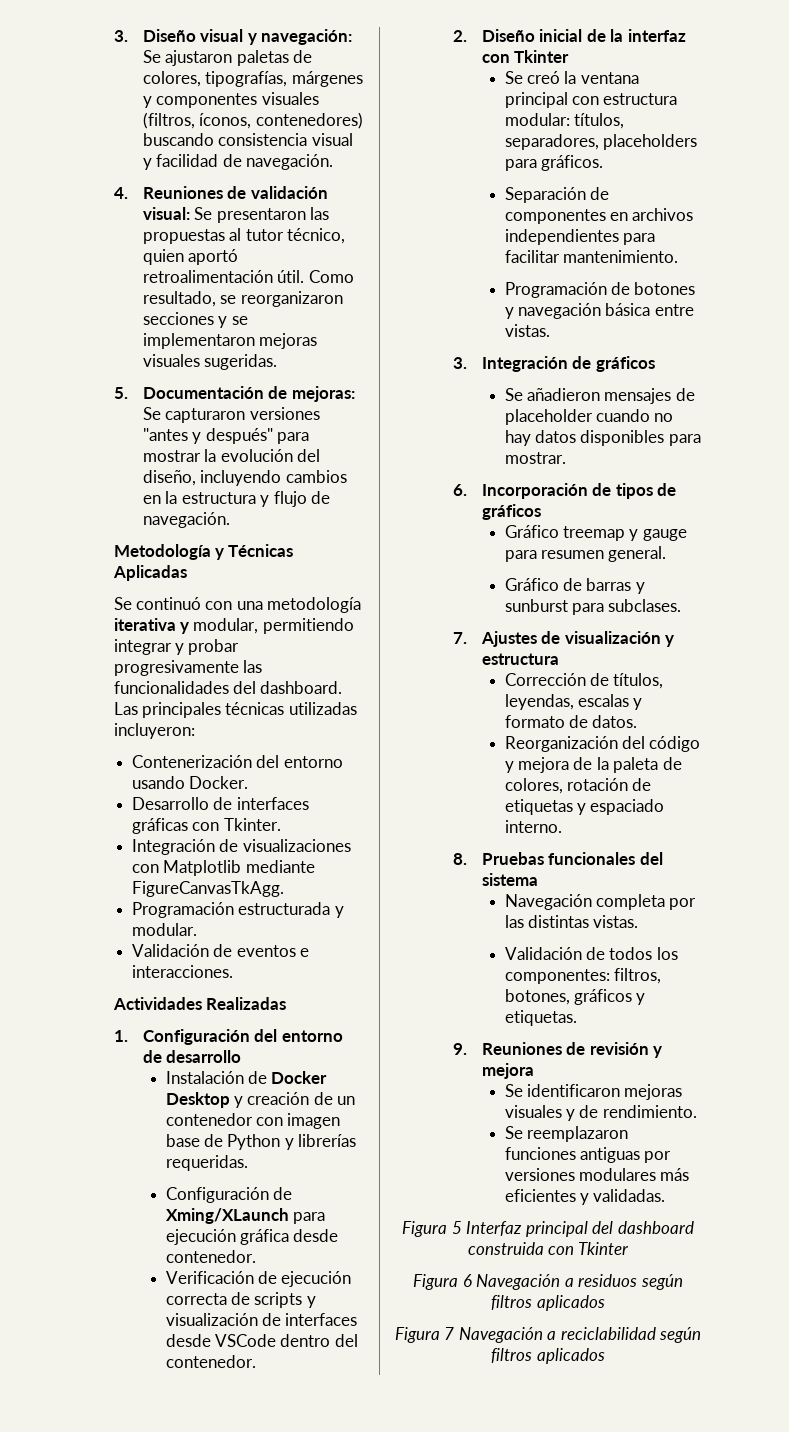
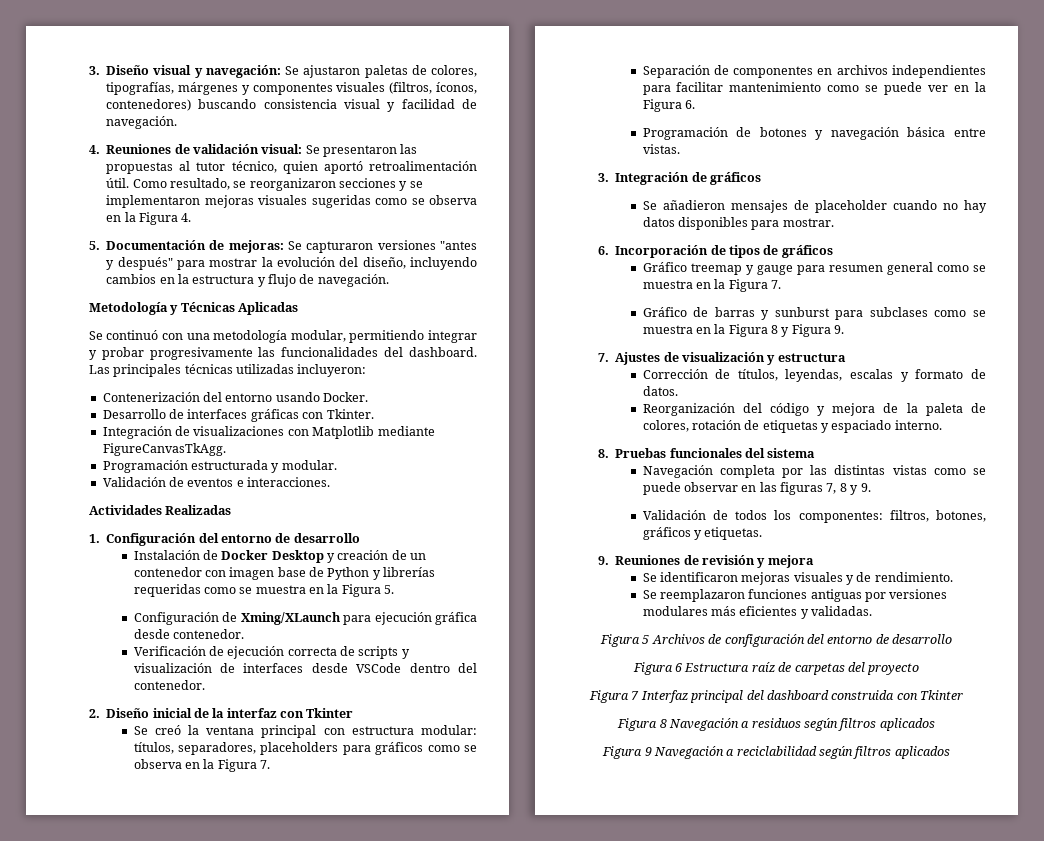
- Como resultado, se reorganizaron secciones y se implementaron mejoras visuales sugeridas.
+ Como resultado, se reorganizaron secciones y se implementaron mejoras visuales sugeridas como se observa en la Figura 4.
- Se continuó con una metodología iterativa y modular, permitiendo integrar y probar progresivamente las funcionalidades del dashboard.
+ Se continuó con una metodología modular, permitiendo integrar y probar progresivamente las funcionalidades del dashboard.
- Instalación de Docker Desktop y creación de un contenedor con imagen base de Python y librerías requeridas.
+ Instalación de Docker Desktop y creación de un contenedor con imagen base de Python y librerías requeridas como se muestra en la Figura 5.
- Se creó la ventana principal con estructura modular: títulos, separadores, placeholders para gráficos.
+ Se creó la ventana principal con estructura modular: títulos, separadores, placeholders para gráficos como se observa en la Figura 7.
- Separación de componentes en archivos independientes para facilitar mantenimiento.
+ Separación de componentes en archivos independientes para facilitar mantenimiento como se puede ver en la Figura 6.
- Gráfico treemap y gauge para resumen general.
+ Gráfico treemap y gauge para resumen general como se muestra en la Figura 7.
- Gráfico de barras y sunburst para subclases.
+ Gráfico de barras y sunburst para subclases como se muestra en la Figura 8 y Figura 9.
- Navegación completa por las distintas vistas.
+ Navegación completa por las distintas vistas como se puede observar en las figuras 7, 8 y 9.
- Figura 5 Interfaz principal del dashboard construida con Tkinter
+ Figura 5 Archivos de configuración del entorno de desarrollo
+ Figura 6 Estructura raíz de carpetas del proyecto
+ Figura 7 Interfaz principal del dashboard construida con Tkinter
- Figura 6 Navegación a residuos según filtros aplicados
+ Figura 8 Navegación a residuos según filtros aplicados
- Figura 7 Navegación a reciclabilidad según filtros aplicados
+ Figura 9 Navegación a reciclabilidad según filtros aplicados

